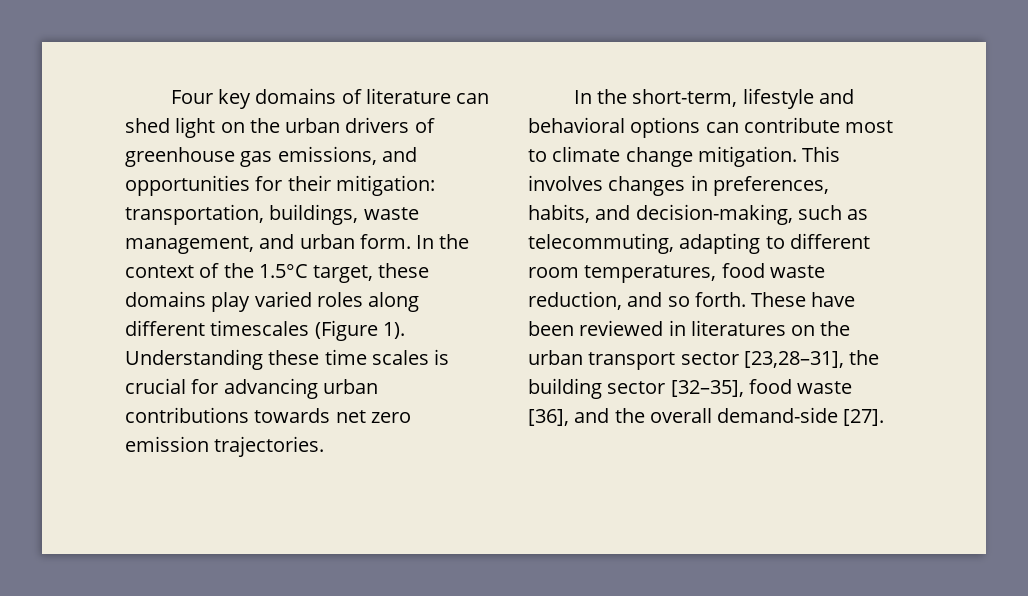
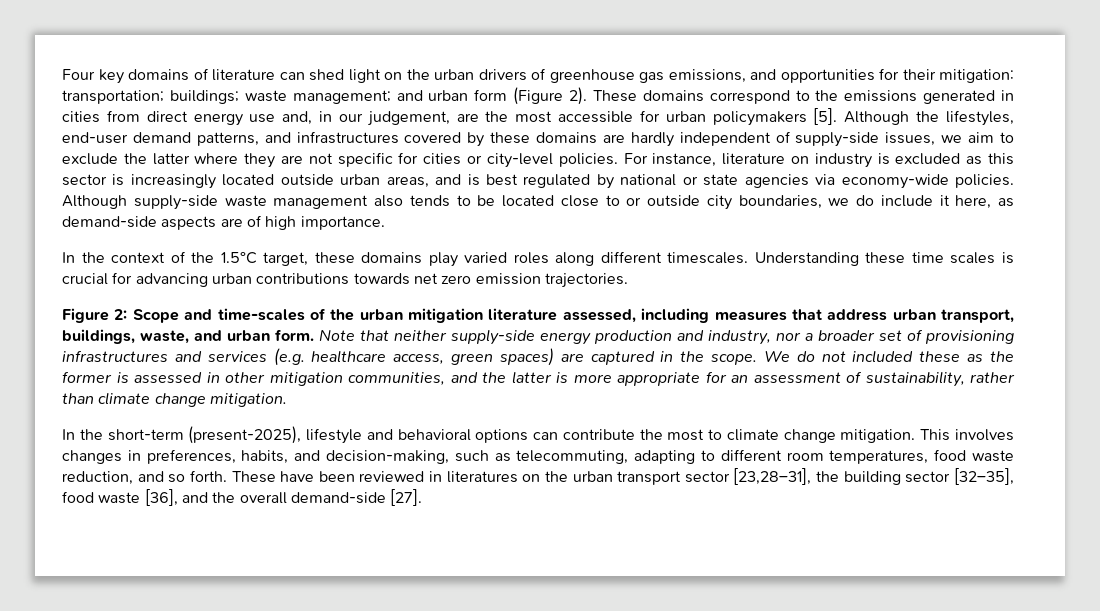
- Four key domains of literature can shed light on the urban drivers of greenhouse gas emissions, and opportunities for their mitigation: transportation, buildings, waste management, and urban form. In the context of the 1.5°C target, these domains play varied roles along different timescales (Figure 1).
+ Four key domains of literature can shed light on the urban drivers of greenhouse gas emissions, and opportunities for their mitigation: transportation; buildings; waste management; and urban form (Figure 2). These domains correspond to the emissions generated in cities from direct energy use and, in our judgement, are the most accessible for urban policymakers [5]. Although the lifestyles, end-user demand patterns, and infrastructures covered by these domains are hardly independent of supply-side issues, we aim to exclude the latter where they are not specific for cities or city-level policies. For instance, literature on industry is excluded as this sector is increasingly located outside urban areas, and is best regulated by national or state agencies via economy-wide policies. Although supply-side waste management also tends to be located close to or outside city boundaries, we do include it here, as demand-side aspects are of high importance.
+ In the context of the 1.5°C target, these domains play varied roles along different timescales.
- In the short-term, lifestyle and behavioral options can contribute most to climate change mitigation.
+ Figure 2: Scope and time-scales of the urban mitigation literature assessed, including measures that address urban transport, buildings, waste, and urban form. Note that neither supply-side energy production and industry, nor a broader set of provisioning infrastructures and services (e.g. healthcare access, green spaces) are captured in the scope. We do not included these as the former is assessed in other mitigation communities, and the latter is more appropriate for an assessment of sustainability, rather than climate change mitigation.
+ In the short-term (present-2025), lifestyle and behavioral options can contribute the most to climate change mitigation.

